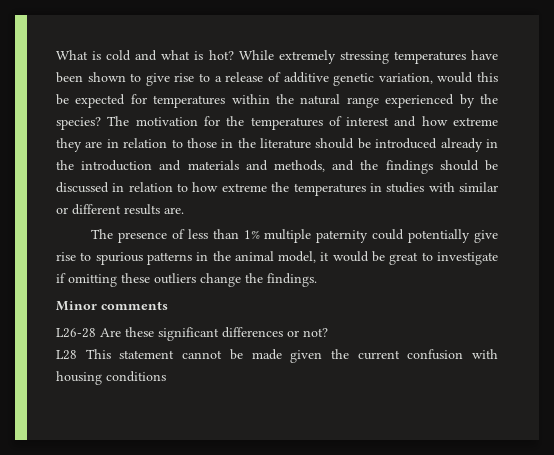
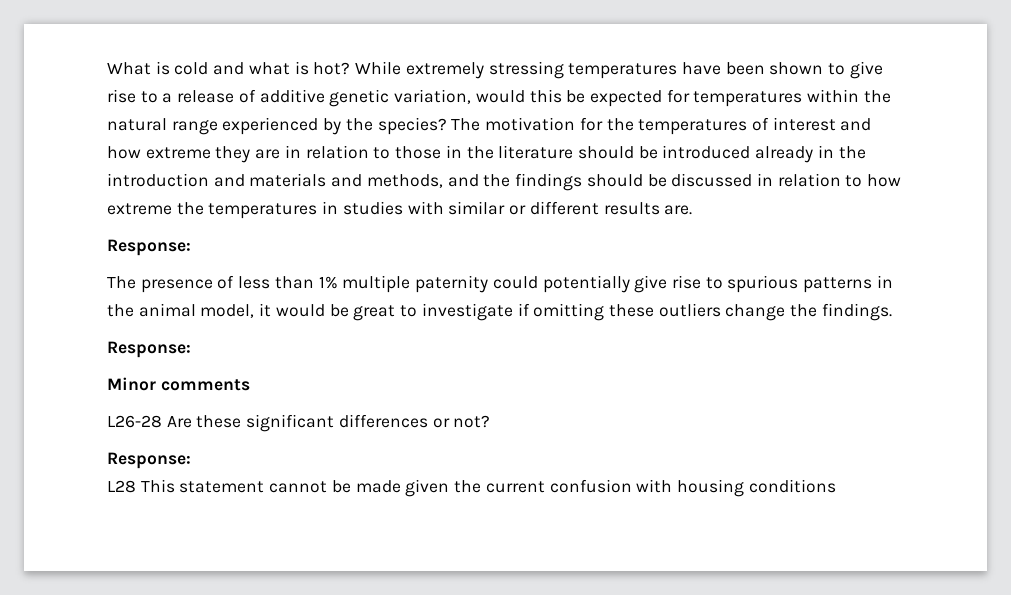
  The motivation for the temperatures of interest and how extreme they are in relation to those in the literature should be introduced already in the introduction and materials and methods, and the findings should be discussed in relation to how extreme the temperatures in studies with similar or different results are.
+ Response:
  The presence of less than 1% multiple paternity could potentially give rise to spurious patterns in the animal model, it would be great to investigate if omitting these outliers change the findings.
+ Response:
  L26-28 Are these significant differences or not?
+ Response:

